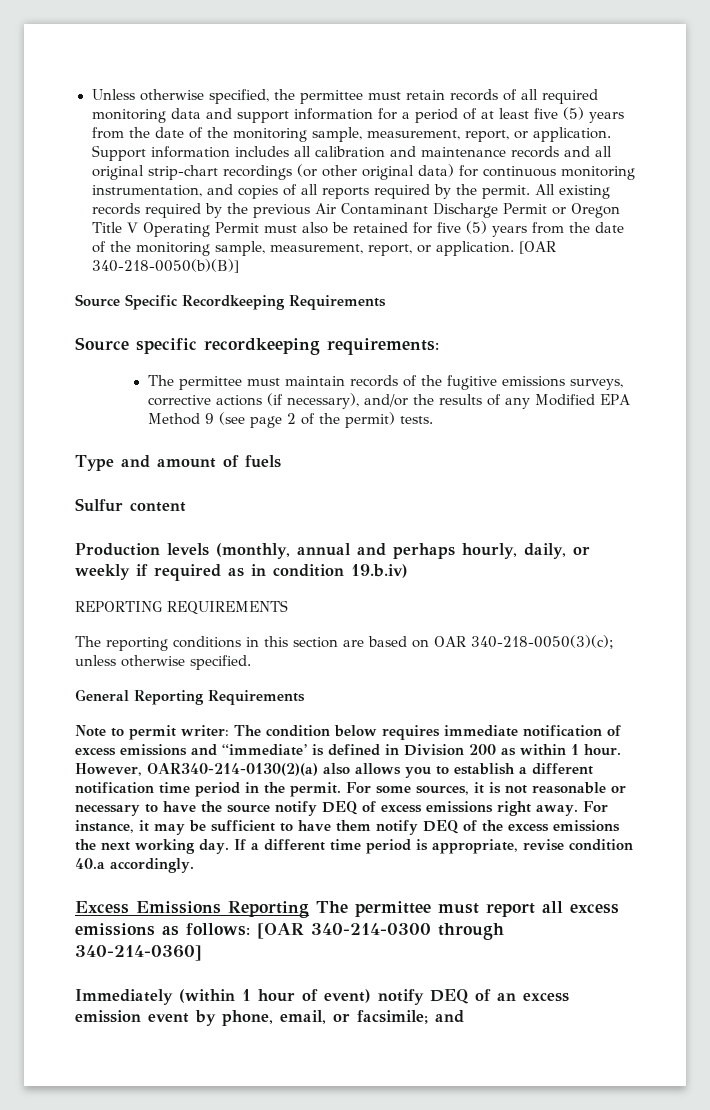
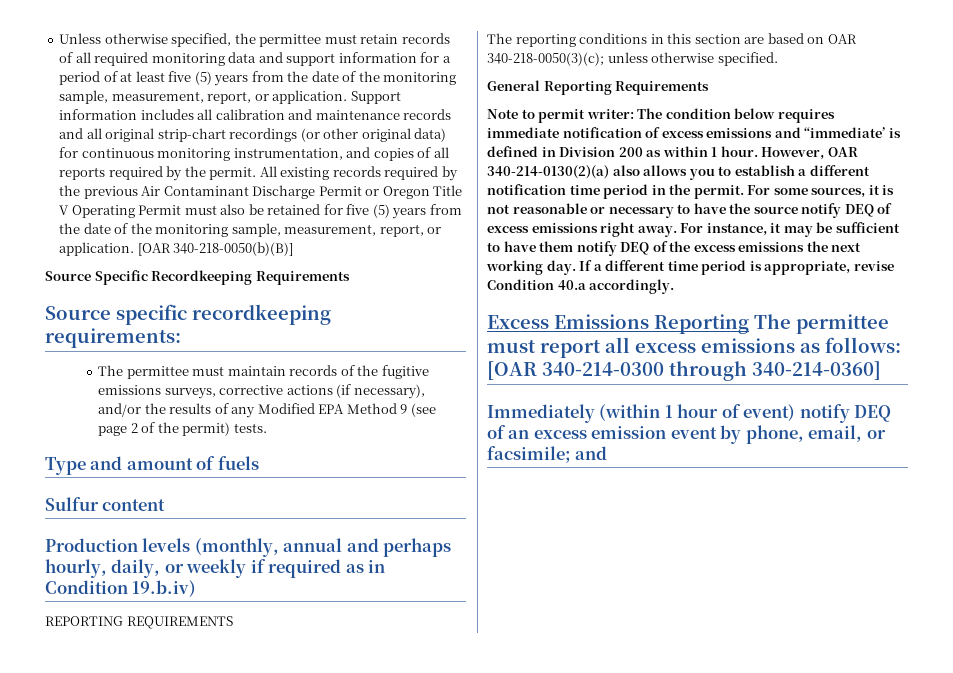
- Production levels (monthly, annual and perhaps hourly, daily, or weekly if required as in condition 19.b.iv)
+ Production levels (monthly, annual and perhaps hourly, daily, or weekly if required as in Condition 19.b.iv)
- However, OAR340-214-0130(2)(a) also allows you to establish a different notification time period in the permit.
+ However, OAR 340-214-0130(2)(a) also allows you to establish a different notification time period in the permit.
- If a different time period is appropriate, revise condition 40.a accordingly.
+ If a different time period is appropriate, revise Condition 40.a accordingly.

